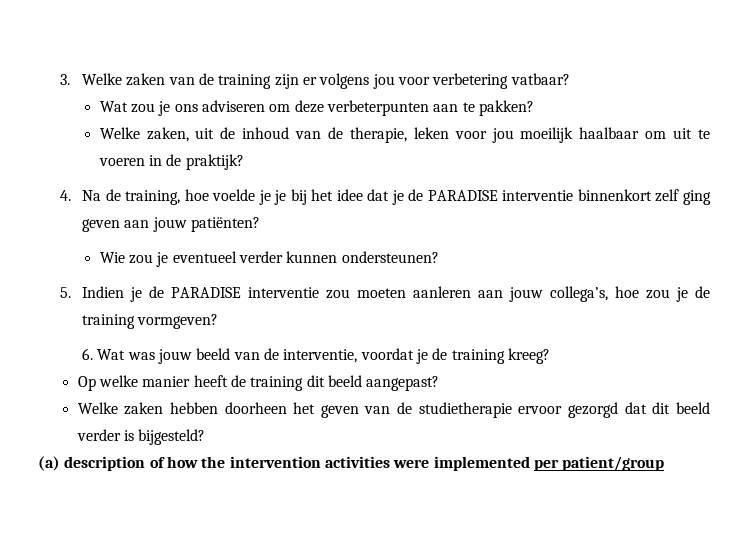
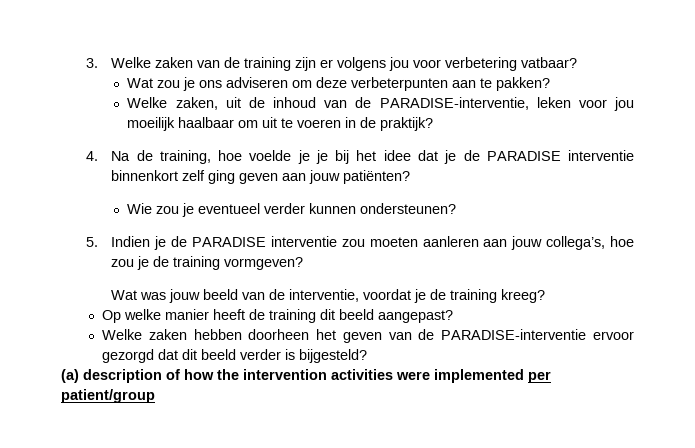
- Welke zaken, uit de inhoud van de therapie, leken voor jou moeilijk haalbaar om uit te voeren in de praktijk?
+ Welke zaken, uit de inhoud van de PARADISE-interventie, leken voor jou moeilijk haalbaar om uit te voeren in de praktijk?
- 6. Wat was jouw beeld van de interventie, voordat je de training kreeg?
+ Wat was jouw beeld van de interventie, voordat je de training kreeg?
- Welke zaken hebben doorheen het geven van de studietherapie ervoor gezorgd dat dit beeld verder is bijgesteld?
+ Welke zaken hebben doorheen het geven van de PARADISE-interventie ervoor gezorgd dat dit beeld verder is bijgesteld?

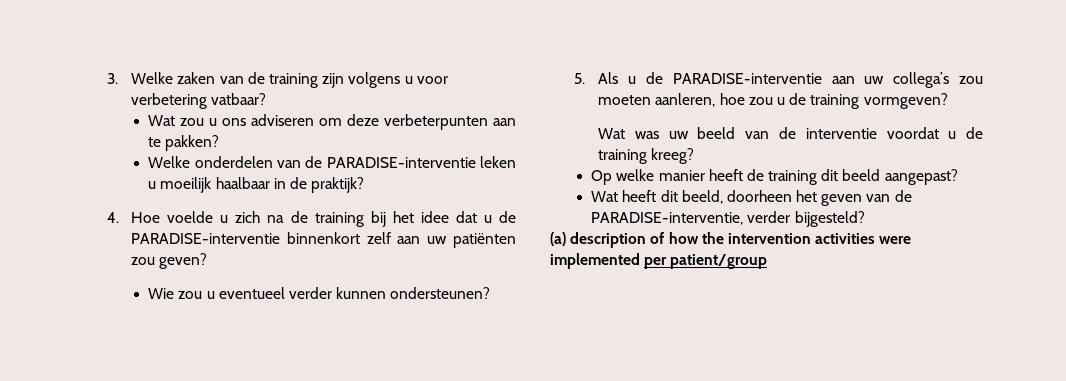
- 3. Welke zaken van de training zijn er volgens jou voor verbetering vatbaar?
+ 3. Welke zaken van de training zijn volgens u voor verbetering vatbaar?
- Wat zou je ons adviseren om deze verbeterpunten aan te pakken?
+ Wat zou u ons adviseren om deze verbeterpunten aan te pakken?
- Welke zaken, uit de inhoud van de PARADISE-interventie, leken voor jou moeilijk haalbaar om uit te voeren in de praktijk?
- 4. Na de training, hoe voelde je je bij het idee dat je de PARADISE interventie binnenkort zelf ging geven aan jouw patiënten?
+ Welke onderdelen van de PARADISE-interventie leken u moeilijk haalbaar in de praktijk?
+ 4. Hoe voelde u zich na de training bij het idee dat u de PARADISE-interventie binnenkort zelf aan uw patiënten zou geven?
- Wie zou je eventueel verder kunnen ondersteunen?
+ Wie zou u eventueel verder kunnen ondersteunen?
- 5. Indien je de PARADISE interventie zou moeten aanleren aan jouw collega’s, hoe zou je de training vormgeven?
+ 5. Als u de PARADISE-interventie aan uw collega’s zou moeten aanleren, hoe zou u de training vormgeven?
- Wat was jouw beeld van de interventie, voordat je de training kreeg?
+ Wat was uw beeld van de interventie voordat u de training kreeg?
- Welke zaken hebben doorheen het geven van de PARADISE-interventie ervoor gezorgd dat dit beeld verder is bijgesteld?
+ Wat heeft dit beeld, doorheen het geven van de PARADISE-interventie, verder bijgesteld?

